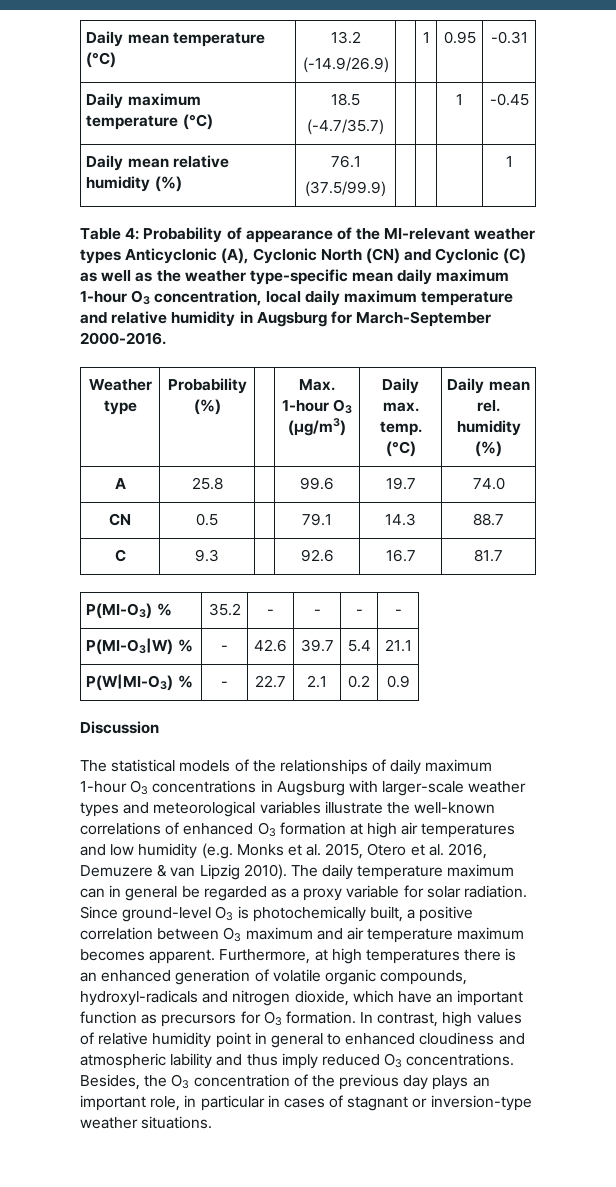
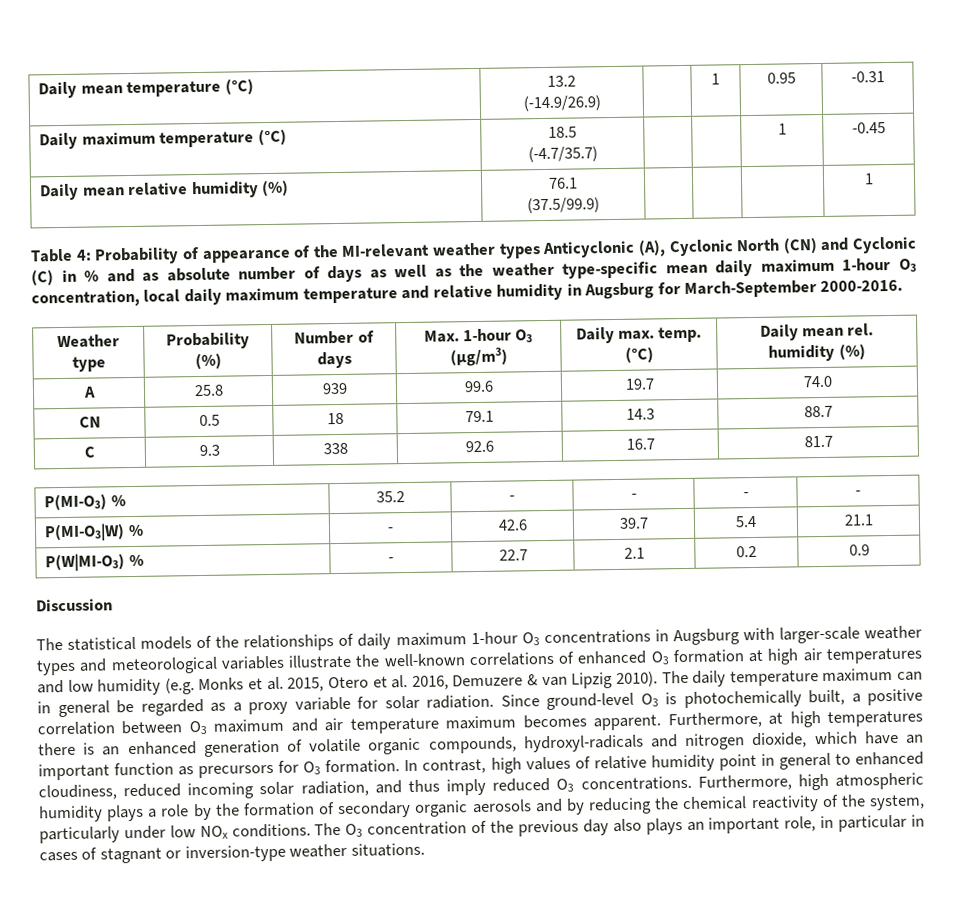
- Table 4: Probability of appearance of the MI-relevant weather types Anticyclonic (A), Cyclonic North (CN) and Cyclonic (C) as well as the weather type-specific mean daily maximum 1-hour O3 concentration, local daily maximum temperature and relative humidity in Augsburg for March-September 2000-2016.
+ Table 4: Probability of appearance of the MI-relevant weather types Anticyclonic (A), Cyclonic North (CN) and Cyclonic (C) in % and as absolute number of days as well as the weather type-specific mean daily maximum 1-hour O3 concentration, local daily maximum temperature and relative humidity in Augsburg for March-September 2000-2016.
- Weather type | Probability (%) | | Max. 1-hour O3 (µg/m3) | Daily max. temp. (°C) | Daily mean rel. humidity (%)
+ Weather type | Probability (%) | Number of days | Max. 1-hour O3 (µg/m3) | Daily max. temp. (°C) | Daily mean rel. humidity (%)
- A | 25.8 | | 99.6 | 19.7 | 74.0
+ A | 25.8 | 939 | 99.6 | 19.7 | 74.0
- CN | 0.5 | | 79.1 | 14.3 | 88.7
+ CN | 0.5 | 18 | 79.1 | 14.3 | 88.7
- C | 9.3 | | 92.6 | 16.7 | 81.7
+ C | 9.3 | 338 | 92.6 | 16.7 | 81.7
- In contrast, high values of relative humidity point in general to enhanced cloudiness and atmospheric lability and thus imply reduced O3 concentrations.
+ In contrast, high values of relative humidity point in general to enhanced cloudiness, reduced incoming solar radiation, and thus imply reduced O3 concentrations.
- Besides, the O3 concentration of the previous day plays an important role, in particular in cases of stagnant or inversion-type weather situations.
+ Furthermore, high atmospheric humidity plays a role by the formation of secondary organic aerosols and by reducing the chemical reactivity of the system, particularly under low NOx conditions. The O3 concentration of the previous day also plays an important role, in particular in cases of stagnant or inversion-type weather situations.

